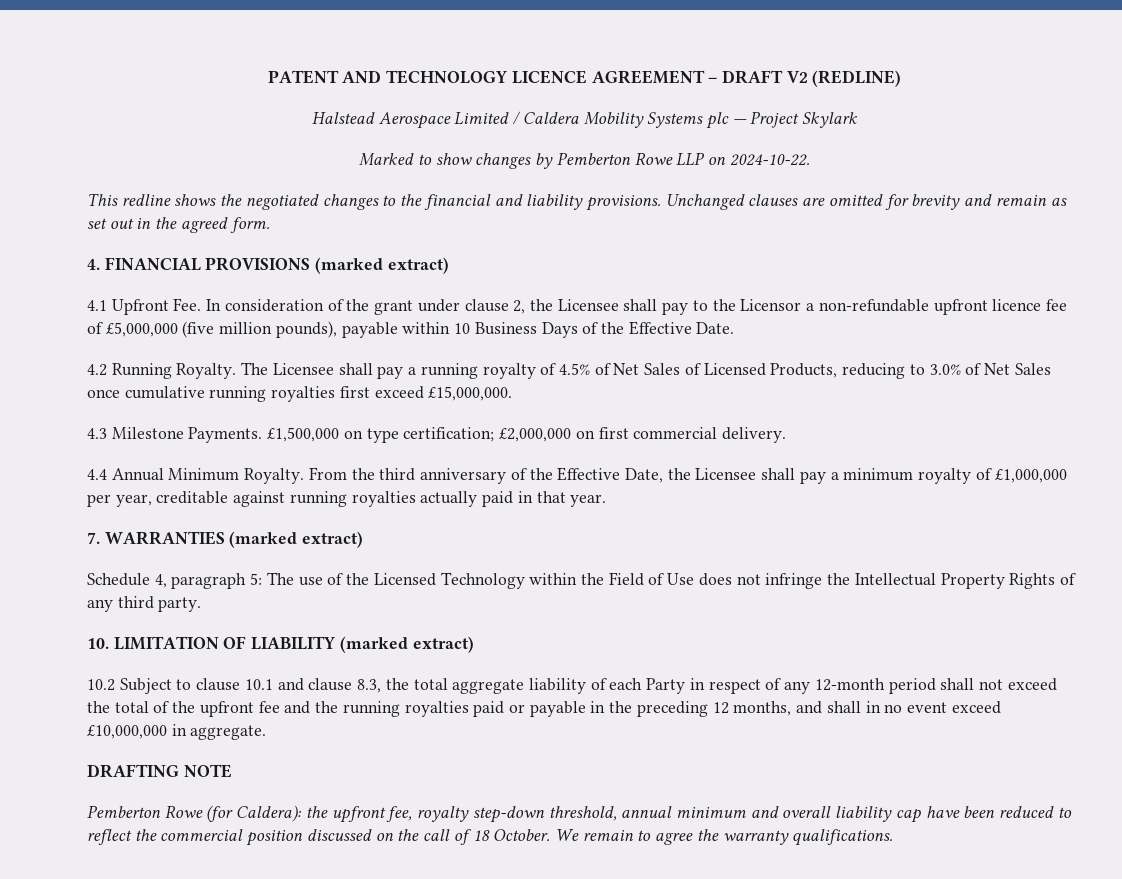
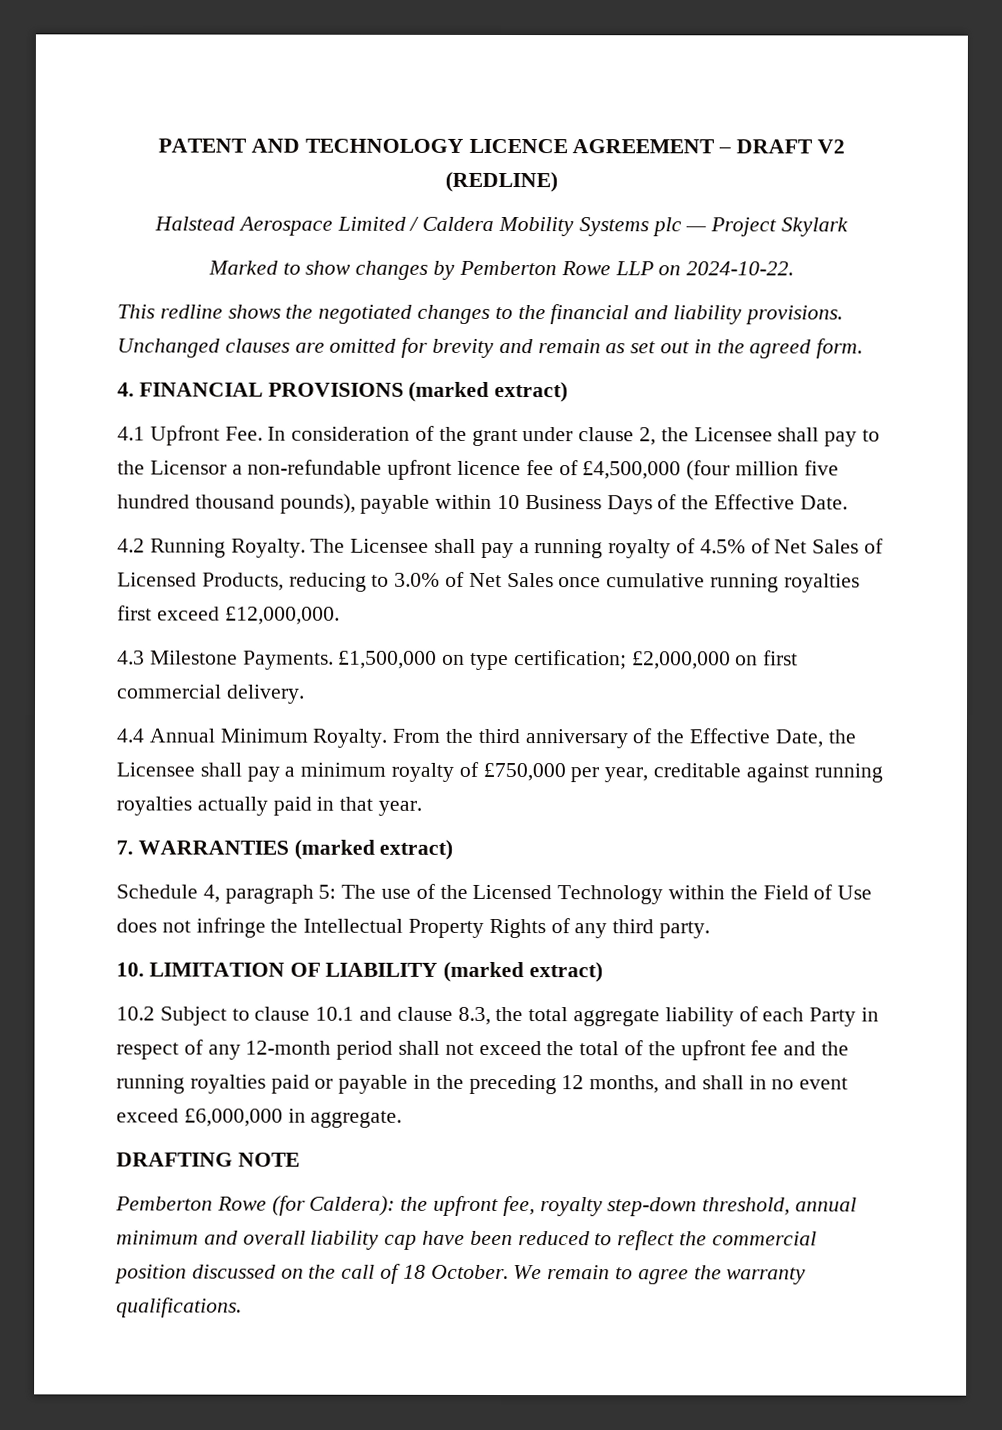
- 4.1 Upfront Fee. In consideration of the grant under clause 2, the Licensee shall pay to the Licensor a non-refundable upfront licence fee of £5,000,000 (five million pounds), payable within 10 Business Days of the Effective Date.
+ 4.1 Upfront Fee. In consideration of the grant under clause 2, the Licensee shall pay to the Licensor a non-refundable upfront licence fee of £4,500,000 (four million five hundred thousand pounds), payable within 10 Business Days of the Effective Date.
- The Licensee shall pay a running royalty of 4.5% of Net Sales of Licensed Products, reducing to 3.0% of Net Sales once cumulative running royalties first exceed £15,000,000.
+ The Licensee shall pay a running royalty of 4.5% of Net Sales of Licensed Products, reducing to 3.0% of Net Sales once cumulative running royalties first exceed £12,000,000.
- From the third anniversary of the Effective Date, the Licensee shall pay a minimum royalty of £1,000,000 per year, creditable against running royalties actually paid in that year.
+ From the third anniversary of the Effective Date, the Licensee shall pay a minimum royalty of £750,000 per year, creditable against running royalties actually paid in that year.
- 10.2 Subject to clause 10.1 and clause 8.3, the total aggregate liability of each Party in respect of any 12-month period shall not exceed the total of the upfront fee and the running royalties paid or payable in the preceding 12 months, and shall in no event exceed £10,000,000 in aggregate.
+ 10.2 Subject to clause 10.1 and clause 8.3, the total aggregate liability of each Party in respect of any 12-month period shall not exceed the total of the upfront fee and the running royalties paid or payable in the preceding 12 months, and shall in no event exceed £6,000,000 in aggregate.

